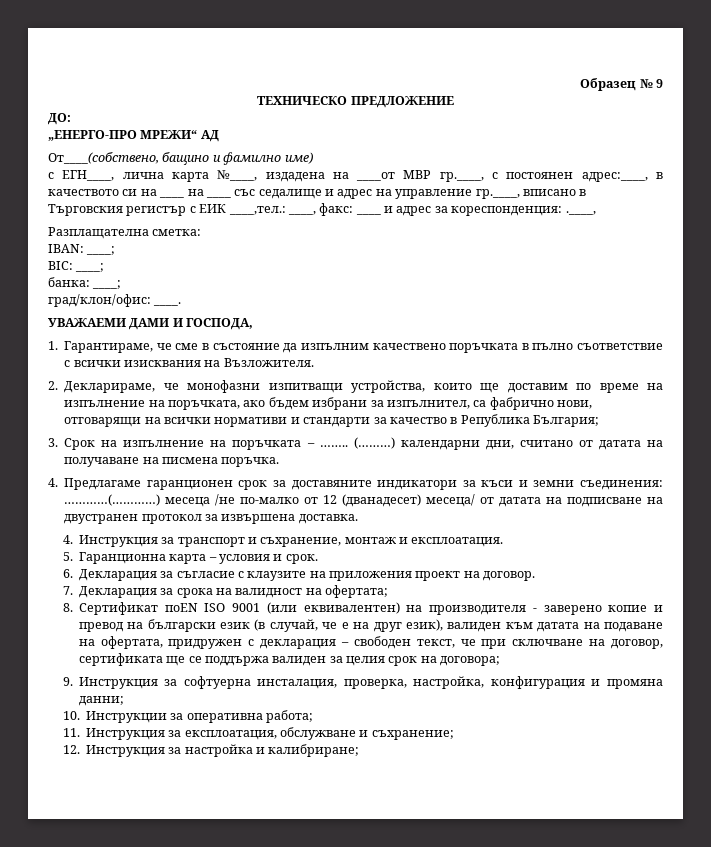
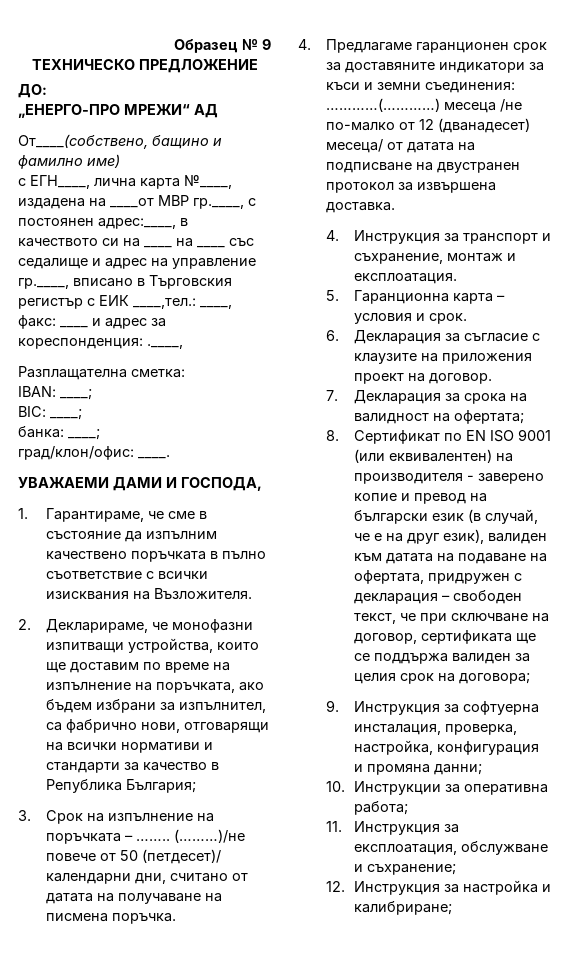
- (………) календарни дни, считано от датата на получаване на писмена поръчка.
+ (………)/не повече от 50 (петдесет)/ календарни дни, считано от датата на получаване на писмена поръчка.
- 8. Сертификат поEN ISO 9001 (или еквивалентен) на производителя - заверено копие и превод на български език (в случай, че е на друг език), валиден към датата на подаване на офертата, придружен с декларация – свободен текст, че при сключване на договор, сертификата ще се поддържа валиден за целия срок на договора;
+ 8. Сертификат по EN ISO 9001 (или еквивалентен) на производителя - заверено копие и превод на български език (в случай, че е на друг език), валиден към датата на подаване на офертата, придружен с декларация – свободен текст, че при сключване на договор, сертификата ще се поддържа валиден за целия срок на договора;

